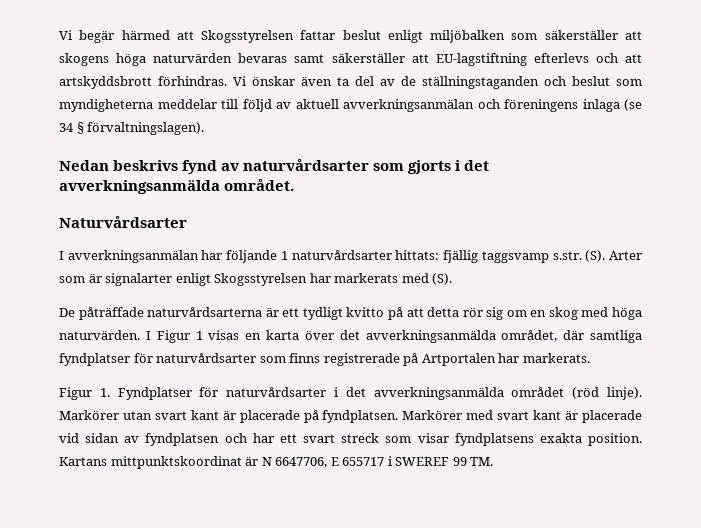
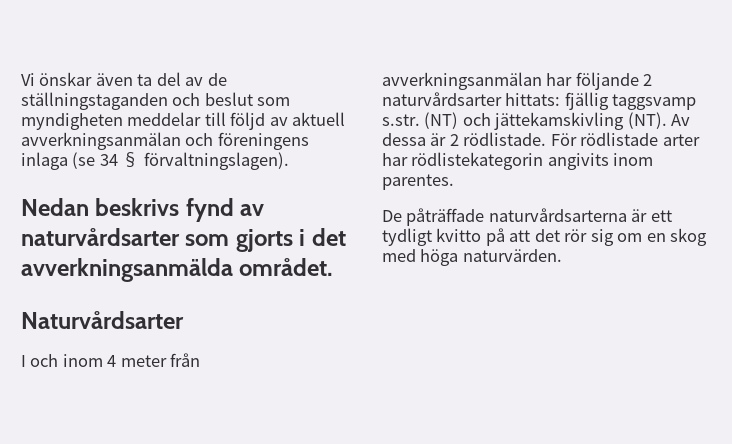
- Vi begär härmed att Skogsstyrelsen fattar beslut enligt miljöbalken som säkerställer att skogens höga naturvärden bevaras samt säkerställer att EU-lagstiftning efterlevs och att artskyddsbrott förhindras. Vi önskar även ta del av de ställningstaganden och beslut som myndigheterna meddelar till följd av aktuell avverkningsanmälan och föreningens inlaga (se 34 § förvaltningslagen).
+ Vi önskar även ta del av de ställningstaganden och beslut som myndigheten meddelar till följd av aktuell avverkningsanmälan och föreningens inlaga (se 34 § förvaltningslagen).
- I avverkningsanmälan har följande 1 naturvårdsarter hittats: fjällig taggsvamp s.str. (S). Arter som är signalarter enligt Skogsstyrelsen har markerats med (S).
+ I och inom 4 meter från avverkningsanmälan har följande 2 naturvårdsarter hittats: fjällig taggsvamp s.str. (NT) och jättekamskivling (NT). Av dessa är 2 rödlistade. För rödlistade arter har rödlistekategorin angivits inom parentes.
- De påträffade naturvårdsarterna är ett tydligt kvitto på att detta rör sig om en skog med höga naturvärden. I Figur 1 visas en karta över det avverkningsanmälda området, där samtliga fyndplatser för naturvårdsarter som finns registrerade på Artportalen har markerats.
- Figur 1. Fyndplatser för naturvårdsarter i det avverkningsanmälda området (röd linje). Markörer utan svart kant är placerade på fyndplatsen. Markörer med svart kant är placerade vid sidan av fyndplatsen och har ett svart streck som visar fyndplatsens exakta position. Kartans mittpunktskoordinat är N 6647706, E 655717 i SWEREF 99 TM.
+ De påträffade naturvårdsarterna är ett tydligt kvitto på att det rör sig om en skog med höga naturvärden.

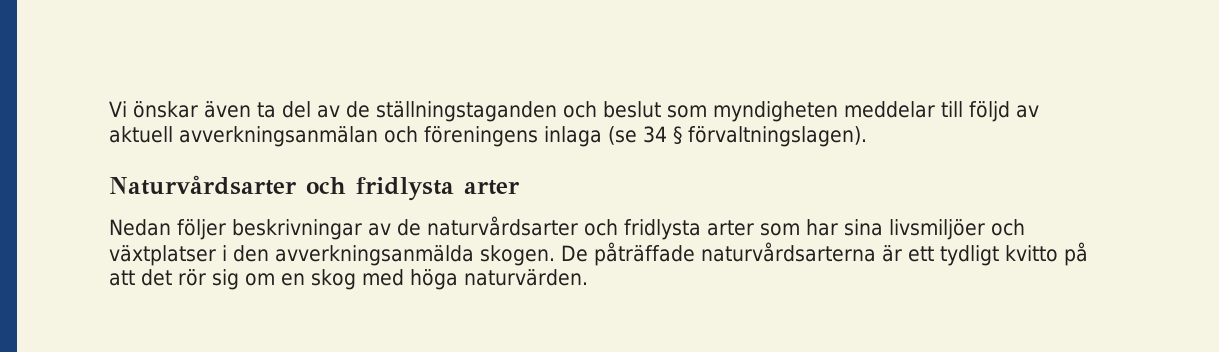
- Nedan beskrivs fynd av naturvårdsarter som gjorts i det avverkningsanmälda området.
- Naturvårdsarter
- I och inom 4 meter från avverkningsanmälan har följande 2 naturvårdsarter hittats: fjällig taggsvamp s.str. (NT) och jättekamskivling (NT). Av dessa är 2 rödlistade. För rödlistade arter har rödlistekategorin angivits inom parentes.
- De påträffade naturvårdsarterna är ett tydligt kvitto på att det rör sig om en skog med höga naturvärden.
+ Naturvårdsarter och fridlysta arter
+ Nedan följer beskrivningar av de naturvårdsarter och fridlysta arter som har sina livsmiljöer och växtplatser i den avverkningsanmälda skogen. De påträffade naturvårdsarterna är ett tydligt kvitto på att det rör sig om en skog med höga naturvärden.

